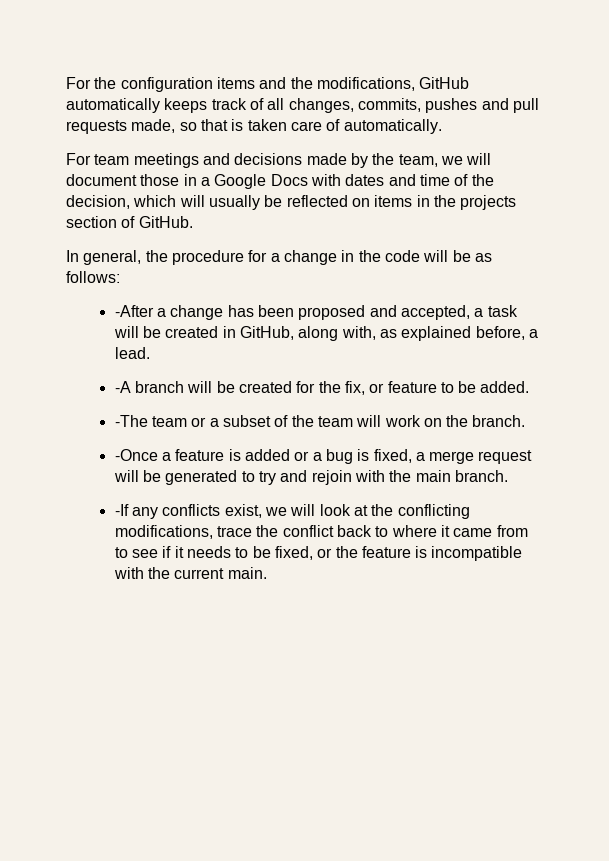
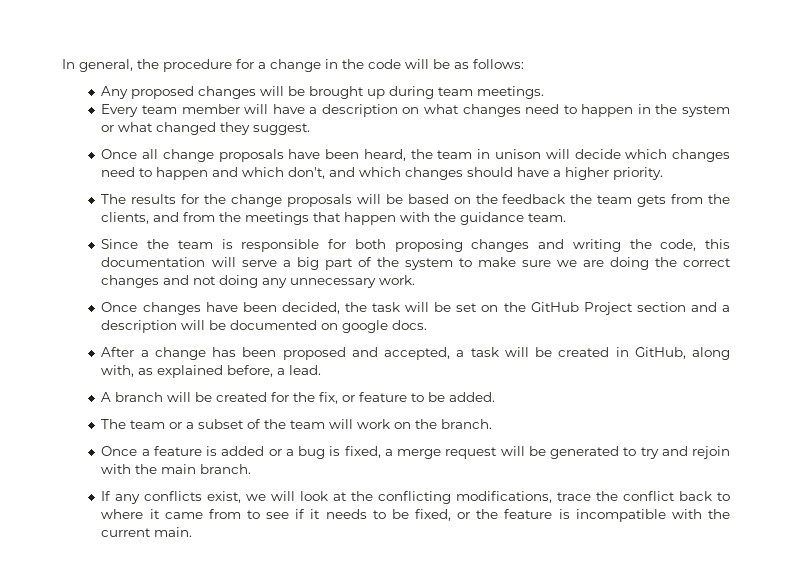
- For the configuration items and the modifications, GitHub automatically keeps track of all changes, commits, pushes and pull requests made, so that is taken care of automatically.
- For team meetings and decisions made by the team, we will document those in a Google Docs with dates and time of the decision, which will usually be reflected on items in the projects section of GitHub.
- -After a change has been proposed and accepted, a task will be created in GitHub, along with, as explained before, a lead.
+ Any proposed changes will be brought up during team meetings.
+ Every team member will have a description on what changes need to happen in the system or what changed they suggest.
+ Once all change proposals have been heard, the team in unison will decide which changes need to happen and which don't, and which changes should have a higher priority.
+ The results for the change proposals will be based on the feedback the team gets from the clients, and from the meetings that happen with the guidance team.
+ Since the team is responsible for both proposing changes and writing the code, this documentation will serve a big part of the system to make sure we are doing the correct changes and not doing any unnecessary work.
+ Once changes have been decided, the task will be set on the GitHub Project section and a description will be documented on google docs.
+ After a change has been proposed and accepted, a task will be created in GitHub, along with, as explained before, a lead.
- -A branch will be created for the fix, or feature to be added.
+ A branch will be created for the fix, or feature to be added.
- -The team or a subset of the team will work on the branch.
+ The team or a subset of the team will work on the branch.
- -Once a feature is added or a bug is fixed, a merge request will be generated to try and rejoin with the main branch.
+ Once a feature is added or a bug is fixed, a merge request will be generated to try and rejoin with the main branch.
- -If any conflicts exist, we will look at the conflicting modifications, trace the conflict back to where it came from to see if it needs to be fixed, or the feature is incompatible with the current main.
+ If any conflicts exist, we will look at the conflicting modifications, trace the conflict back to where it came from to see if it needs to be fixed, or the feature is incompatible with the current main.

